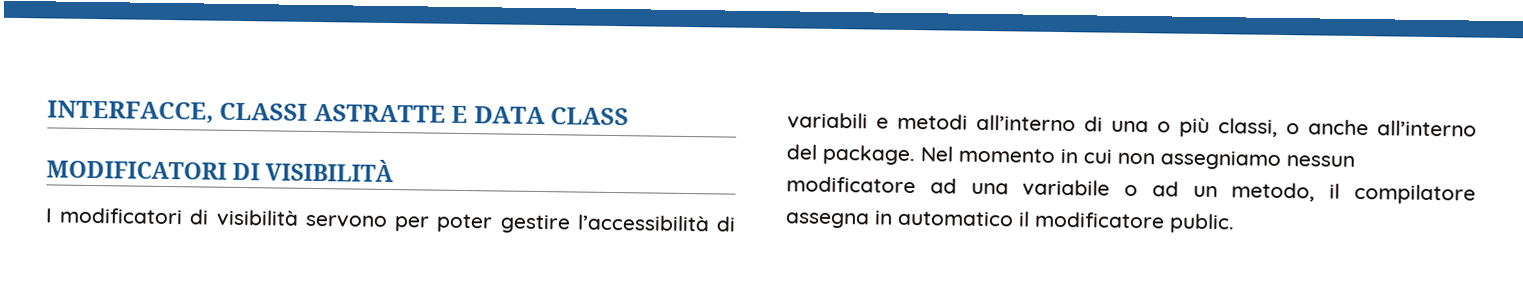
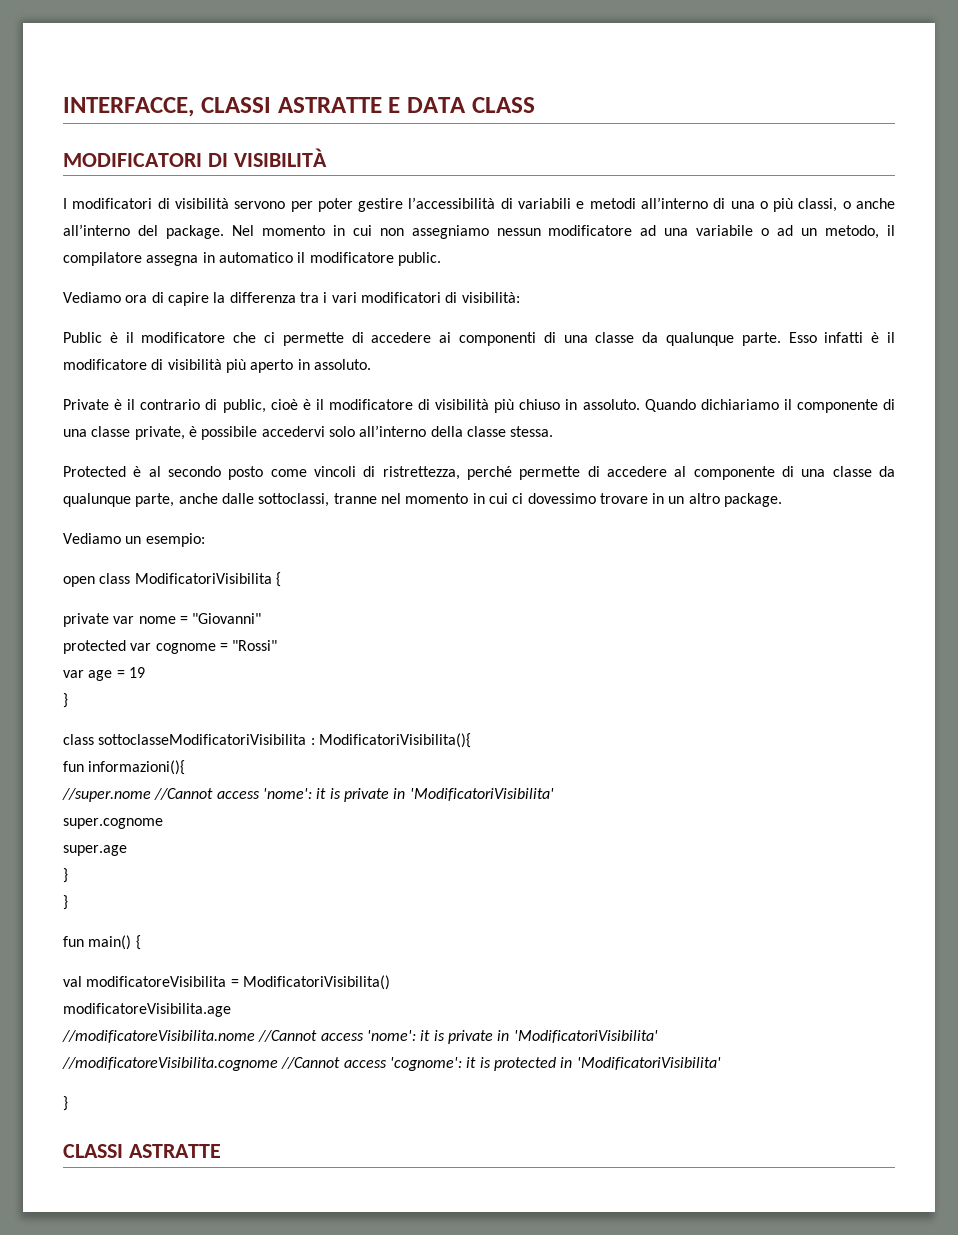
+ Vediamo ora di capire la differenza tra i vari modificatori di visibilità:
+ Public è il modificatore che ci permette di accedere ai componenti di una classe da qualunque parte. Esso infatti è il modificatore di visibilità più aperto in assoluto.
+ Private è il contrario di public, cioè è il modificatore di visibilità più chiuso in assoluto. Quando dichiariamo il componente di una classe private, è possibile accedervi solo all’interno della classe stessa.
+ Protected è al secondo posto come vincoli di ristrettezza, perché permette di accedere al componente di una classe da qualunque parte, anche dalle sottoclassi, tranne nel momento in cui ci dovessimo trovare in un altro package.
+ Vediamo un esempio:
+ open class ModificatoriVisibilita {
+ private var nome = "Giovanni"
+ protected var cognome = "Rossi"
+ var age = 19
+ }
+ class sottoclasseModificatoriVisibilita : ModificatoriVisibilita(){
+ fun informazioni(){
+ //super.nome //Cannot access 'nome': it is private in 'ModificatoriVisibilita'
+ super.cognome
+ super.age
+ }
+ }
+ fun main() {
+ val modificatoreVisibilita = ModificatoriVisibilita()
+ modificatoreVisibilita.age
+ //modificatoreVisibilita.nome //Cannot access 'nome': it is private in 'ModificatoriVisibilita'
+ //modificatoreVisibilita.cognome //Cannot access 'cognome': it is protected in 'ModificatoriVisibilita'
+ }
+ CLASSI ASTRATTE

